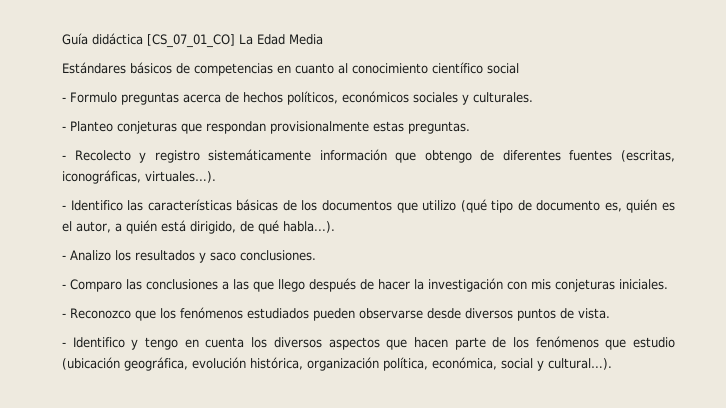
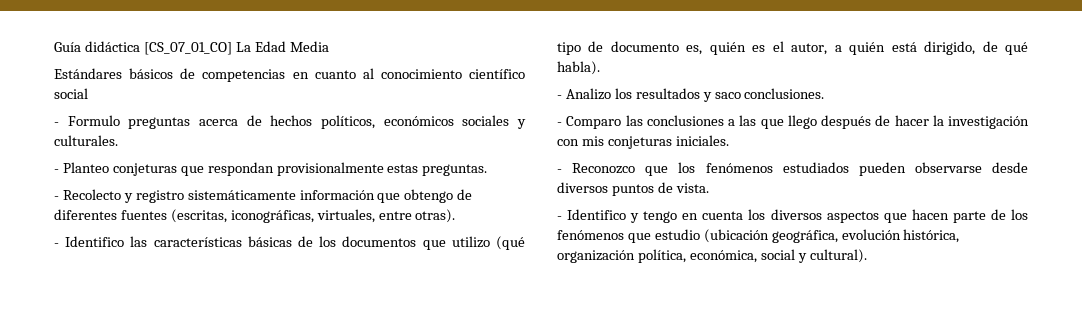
- - Recolecto y registro sistemáticamente información que obtengo de diferentes fuentes (escritas, iconográficas, virtuales…).
+ - Recolecto y registro sistemáticamente información que obtengo de diferentes fuentes (escritas, iconográficas, virtuales, entre otras).
- - Identifico las características básicas de los documentos que utilizo (qué tipo de documento es, quién es el autor, a quién está dirigido, de qué habla...).
+ - Identifico las características básicas de los documentos que utilizo (qué tipo de documento es, quién es el autor, a quién está dirigido, de qué habla).
- - Identifico y tengo en cuenta los diversos aspectos que hacen parte de los fenómenos que estudio (ubicación geográfica, evolución histórica, organización política, económica, social y cultural…).
+ - Identifico y tengo en cuenta los diversos aspectos que hacen parte de los fenómenos que estudio (ubicación geográfica, evolución histórica, organización política, económica, social y cultural).

